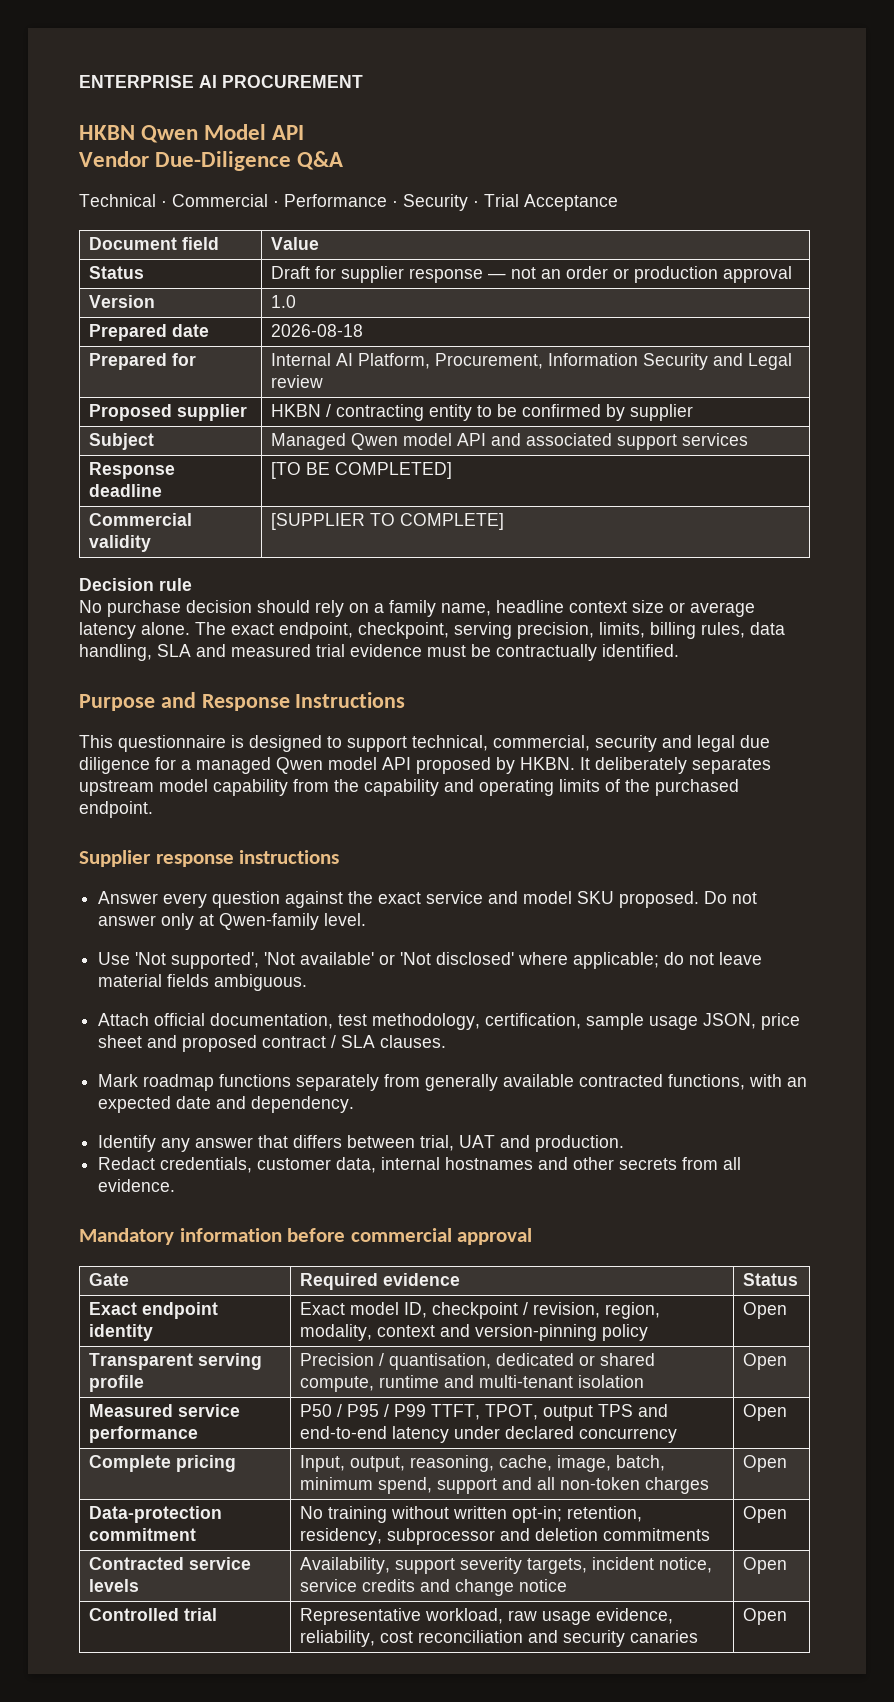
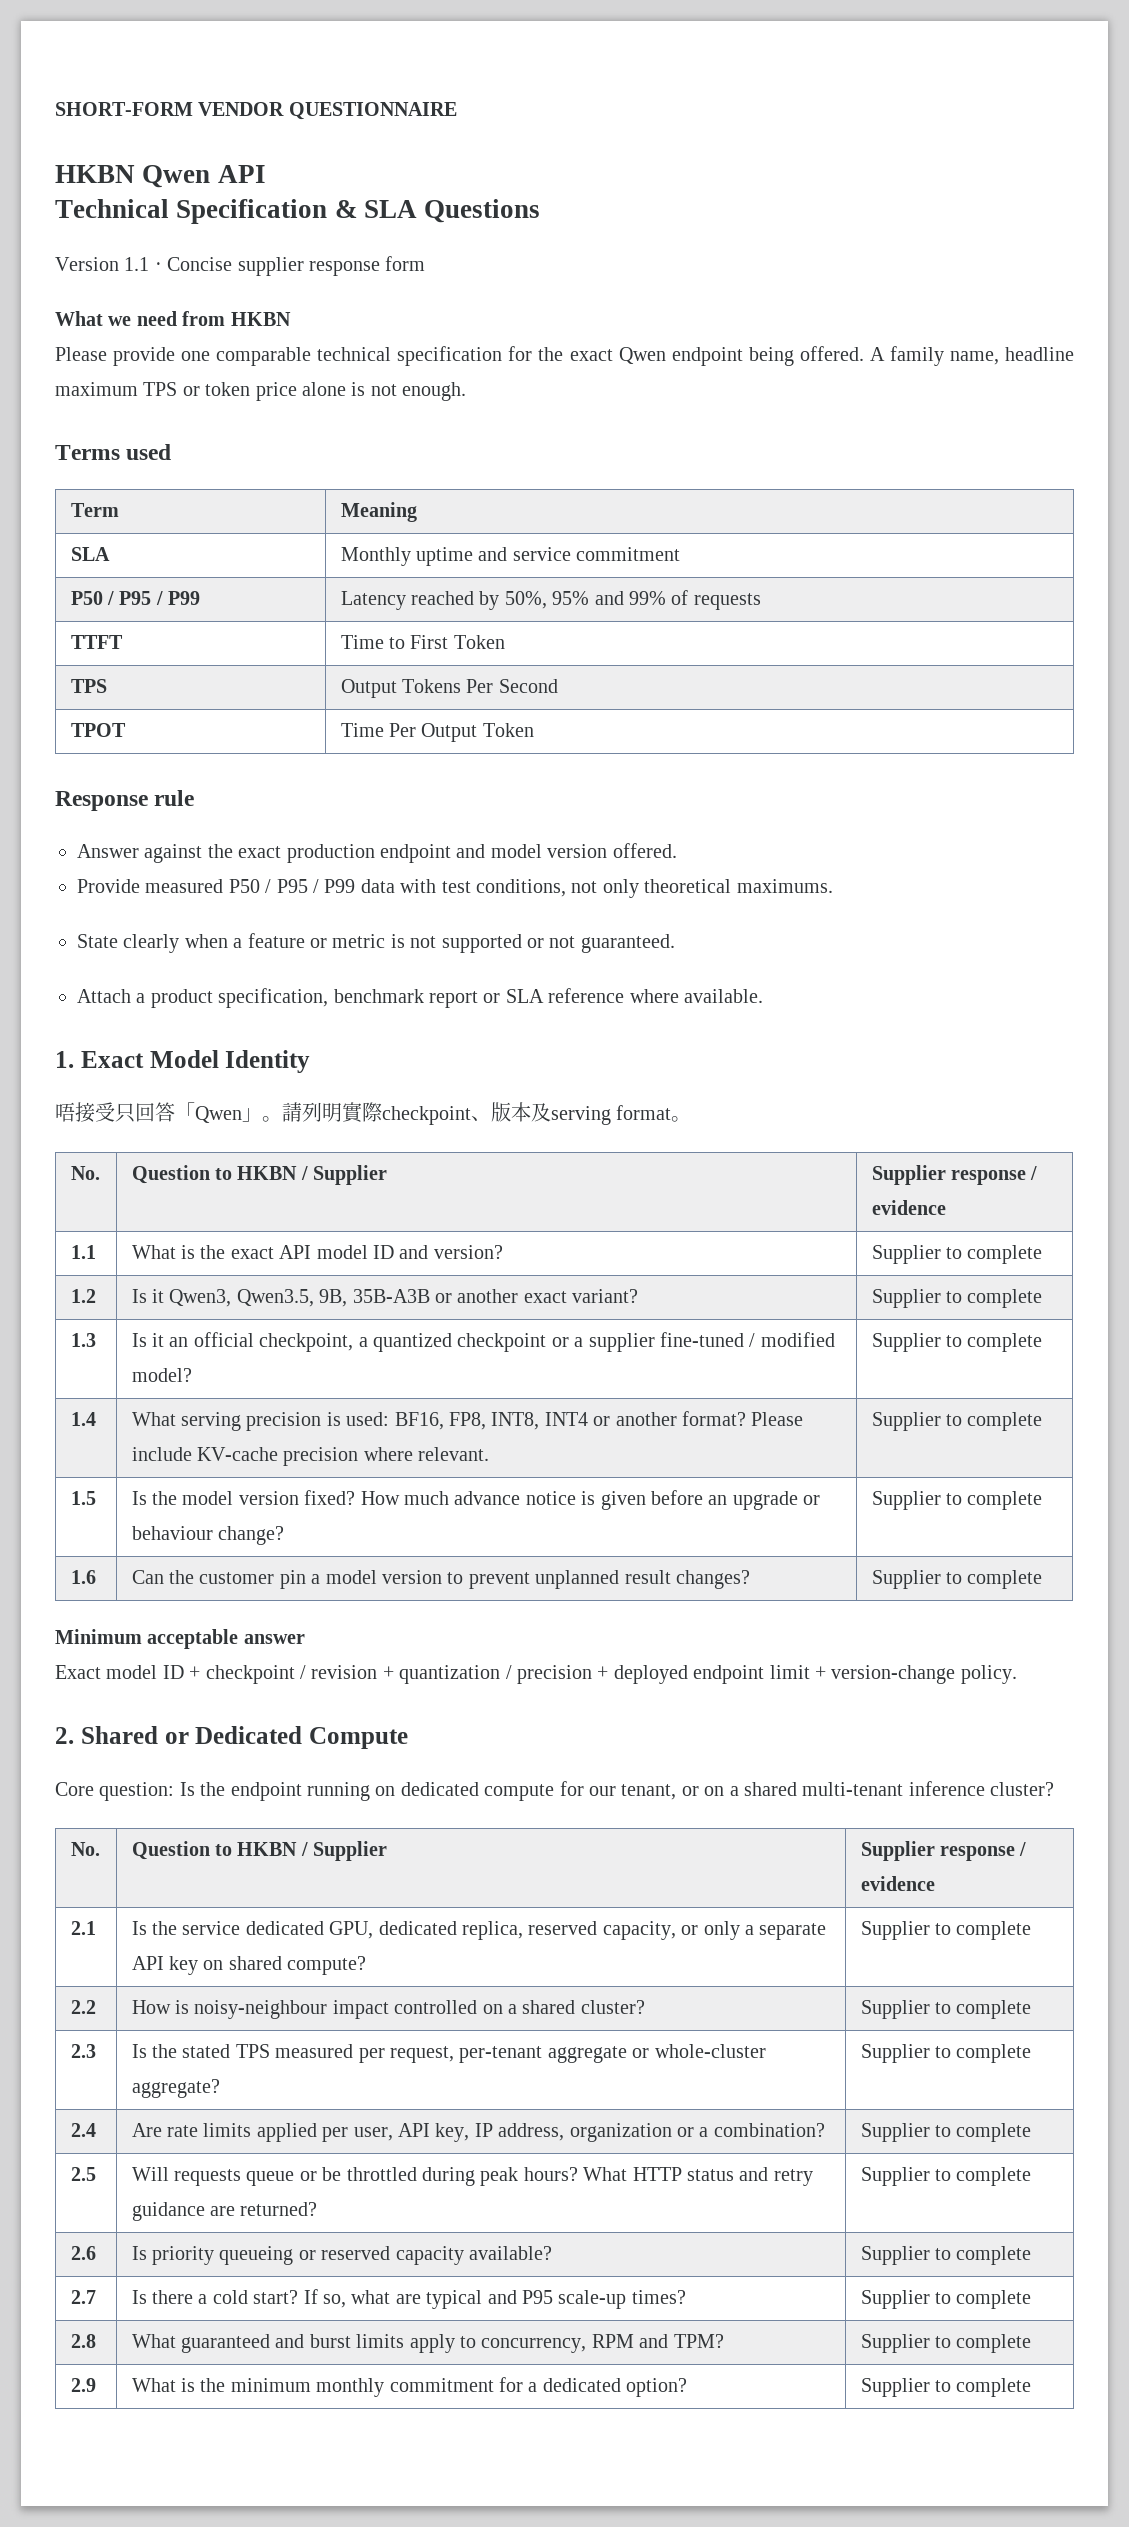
- ENTERPRISE AI PROCUREMENT
+ SHORT-FORM VENDOR QUESTIONNAIRE
- HKBN Qwen Model API
+ HKBN Qwen API
- Vendor Due-Diligence Q&A
- Technical · Commercial · Performance · Security · Trial Acceptance
- Document field | Value
- Status | Draft for supplier response — not an order or production approval
- Version | 1.0
- Prepared date | 2026-08-18
- Prepared for | Internal AI Platform, Procurement, Information Security and Legal review
- Proposed supplier | HKBN / contracting entity to be confirmed by supplier
- Subject | Managed Qwen model API and associated support services
- Response deadline | [TO BE COMPLETED]
- Commercial validity | [SUPPLIER TO COMPLETE]
- Decision rule
- No purchase decision should rely on a family name, headline context size or average latency alone. The exact endpoint, checkpoint, serving precision, limits, billing rules, data handling, SLA and measured trial evidence must be contractually identified.
- Purpose and Response Instructions
- This questionnaire is designed to support technical, commercial, security and legal due diligence for a managed Qwen model API proposed by HKBN. It deliberately separates upstream model capability from the capability and operating limits of the purchased endpoint.
- Supplier response instructions
- Answer every question against the exact service and model SKU proposed. Do not answer only at Qwen-family level.
- Use 'Not supported', 'Not available' or 'Not disclosed' where applicable; do not leave material fields ambiguous.
- Attach official documentation, test methodology, certification, sample usage JSON, price sheet and proposed contract / SLA clauses.
- Mark roadmap functions separately from generally available contracted functions, with an expected date and dependency.
- Identify any answer that differs between trial, UAT and production.
- Redact credentials, customer data, internal hostnames and other secrets from all evidence.
- Mandatory information before commercial approval
- Gate | Required evidence | Status
- Exact endpoint identity | Exact model ID, checkpoint / revision, region, modality, context and version-pinning policy | Open
- Transparent serving profile | Precision / quantisation, dedicated or shared compute, runtime and multi-tenant isolation | Open
- Measured service performance | P50 / P95 / P99 TTFT, TPOT, output TPS and end-to-end latency under declared concurrency | Open
- Complete pricing | Input, output, reasoning, cache, image, batch, minimum spend, support and all non-token charges | Open
- Data-protection commitment | No training without written opt-in; retention, residency, subprocessor and deletion commitments | Open
- Contracted service levels | Availability, support severity targets, incident notice, service credits and change notice | Open
- Controlled trial | Representative workload, raw usage evidence, reliability, cost reconciliation and security canaries | Open
+ Technical Specification & SLA Questions
+ Version 1.1 · Concise supplier response form
+ What we need from HKBN
+ Please provide one comparable technical specification for the exact Qwen endpoint being offered. A family name, headline maximum TPS or token price alone is not enough.
+ Terms used
+ Term | Meaning
+ SLA | Monthly uptime and service commitment
+ P50 / P95 / P99 | Latency reached by 50%, 95% and 99% of requests
+ TTFT | Time to First Token
+ TPS | Output Tokens Per Second
+ TPOT | Time Per Output Token
+ Response rule
+ Answer against the exact production endpoint and model version offered.
+ Provide measured P50 / P95 / P99 data with test conditions, not only theoretical maximums.
+ State clearly when a feature or metric is not supported or not guaranteed.
+ Attach a product specification, benchmark report or SLA reference where available.
+ 1. Exact Model Identity
+ 唔接受只回答「Qwen」。請列明實際checkpoint、版本及serving format。
+ No. | Question to HKBN / Supplier | Supplier response / evidence
+ 1.1 | What is the exact API model ID and version? | Supplier to complete
+ 1.2 | Is it Qwen3, Qwen3.5, 9B, 35B-A3B or another exact variant? | Supplier to complete
+ 1.3 | Is it an official checkpoint, a quantized checkpoint or a supplier fine-tuned / modified model? | Supplier to complete
+ 1.4 | What serving precision is used: BF16, FP8, INT8, INT4 or another format? Please include KV-cache precision where relevant. | Supplier to complete
+ 1.5 | Is the model version fixed? How much advance notice is given before an upgrade or behaviour change? | Supplier to complete
+ 1.6 | Can the customer pin a model version to prevent unplanned result changes? | Supplier to complete
+ Minimum acceptable answer
+ Exact model ID + checkpoint / revision + quantization / precision + deployed endpoint limit + version-change policy.
+ 2. Shared or Dedicated Compute
+ Core question: Is the endpoint running on dedicated compute for our tenant, or on a shared multi-tenant inference cluster?
+ No. | Question to HKBN / Supplier | Supplier response / evidence
+ 2.1 | Is the service dedicated GPU, dedicated replica, reserved capacity, or only a separate API key on shared compute? | Supplier to complete
+ 2.2 | How is noisy-neighbour impact controlled on a shared cluster? | Supplier to complete
+ 2.3 | Is the stated TPS measured per request, per-tenant aggregate or whole-cluster aggregate? | Supplier to complete
+ 2.4 | Are rate limits applied per user, API key, IP address, organization or a combination? | Supplier to complete
+ 2.5 | Will requests queue or be throttled during peak hours? What HTTP status and retry guidance are returned? | Supplier to complete
+ 2.6 | Is priority queueing or reserved capacity available? | Supplier to complete
+ 2.7 | Is there a cold start? If so, what are typical and P95 scale-up times? | Supplier to complete
+ 2.8 | What guaranteed and burst limits apply to concurrency, RPM and TPM? | Supplier to complete
+ 2.9 | What is the minimum monthly commitment for a dedicated option? | Supplier to complete

